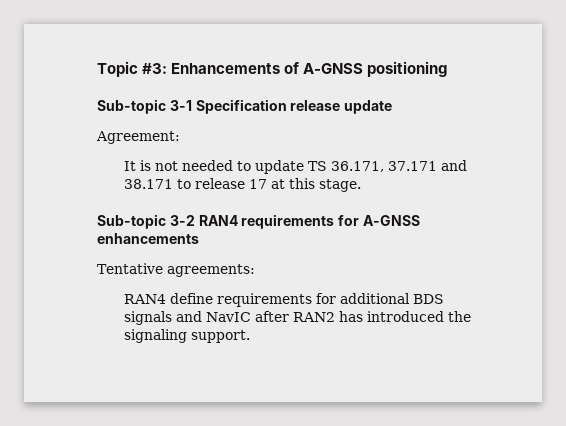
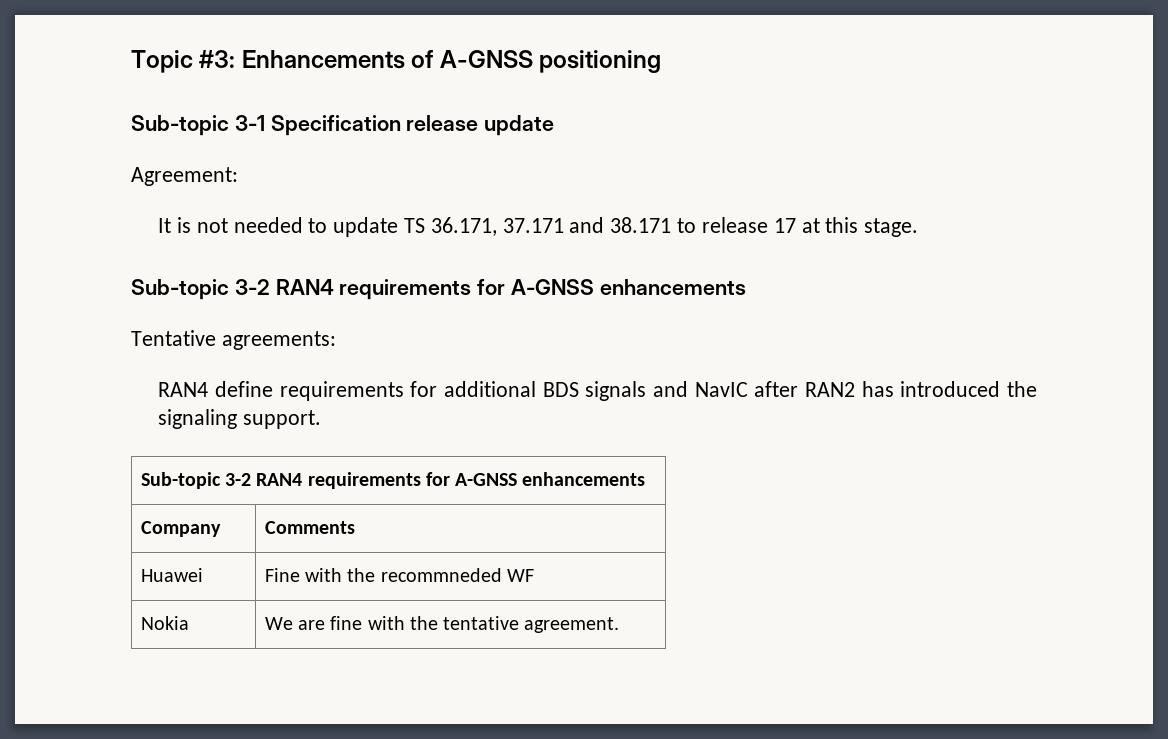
  RAN4 define requirements for additional BDS signals and NavIC after RAN2 has introduced the signaling support.
+ Sub-topic 3-2 RAN4 requirements for A-GNSS enhancements
+ Company | Comments
+ Huawei | Fine with the recommneded WF
+ Nokia | We are fine with the tentative agreement.

